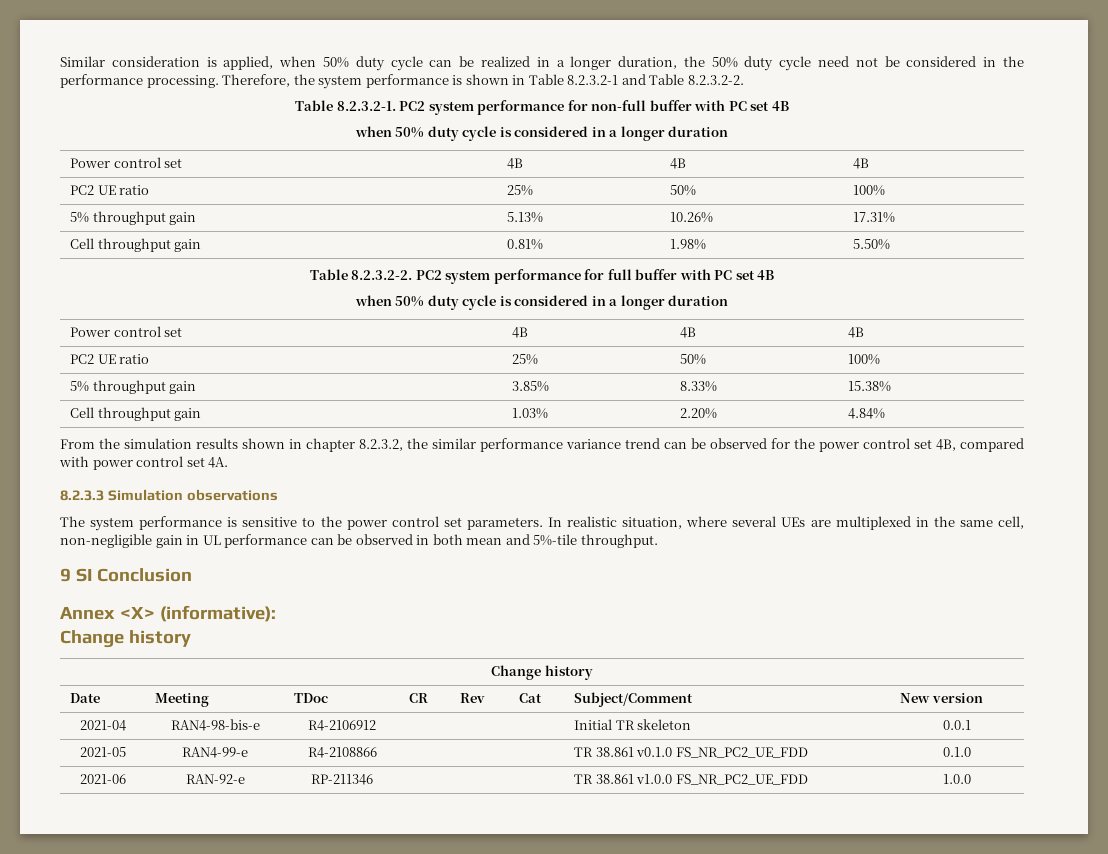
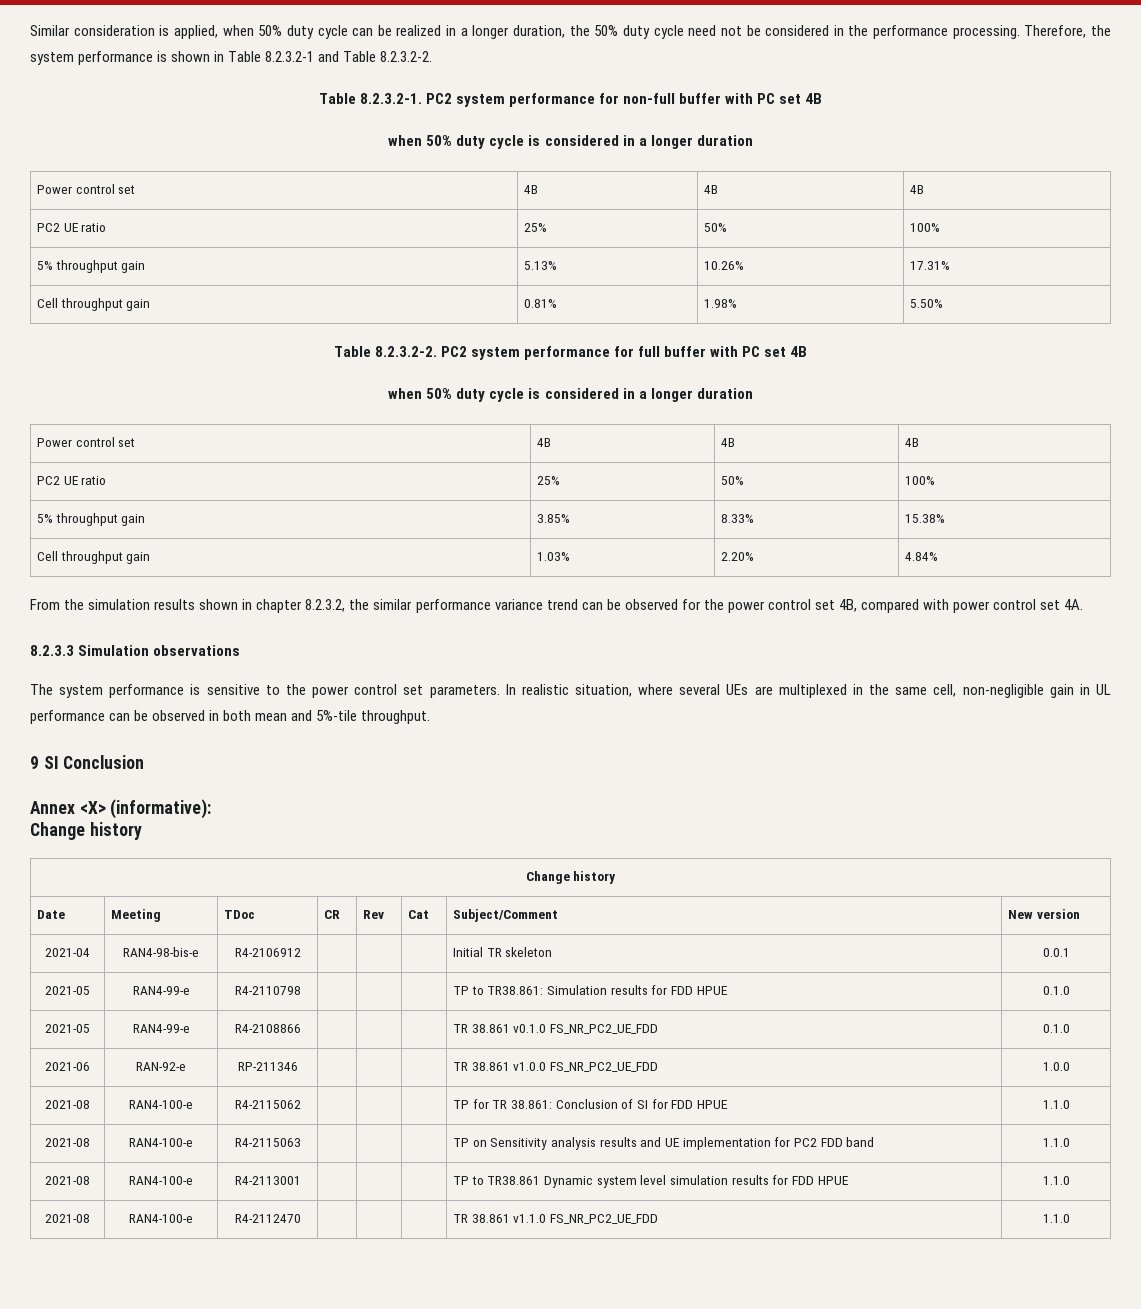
+ 2021-05 | RAN4-99-e | R4-2110798 | | | | TP to TR38.861: Simulation results for FDD HPUE | 0.1.0
+ 2021-08 | RAN4-100-e | R4-2115062 | | | | TP for TR 38.861: Conclusion of SI for FDD HPUE | 1.1.0
+ 2021-08 | RAN4-100-e | R4-2115063 | | | | TP on Sensitivity analysis results and UE implementation for PC2 FDD band | 1.1.0
+ 2021-08 | RAN4-100-e | R4-2113001 | | | | TP to TR38.861 Dynamic system level simulation results for FDD HPUE | 1.1.0
+ 2021-08 | RAN4-100-e | R4-2112470 | | | | TR 38.861 v1.1.0 FS_NR_PC2_UE_FDD | 1.1.0

